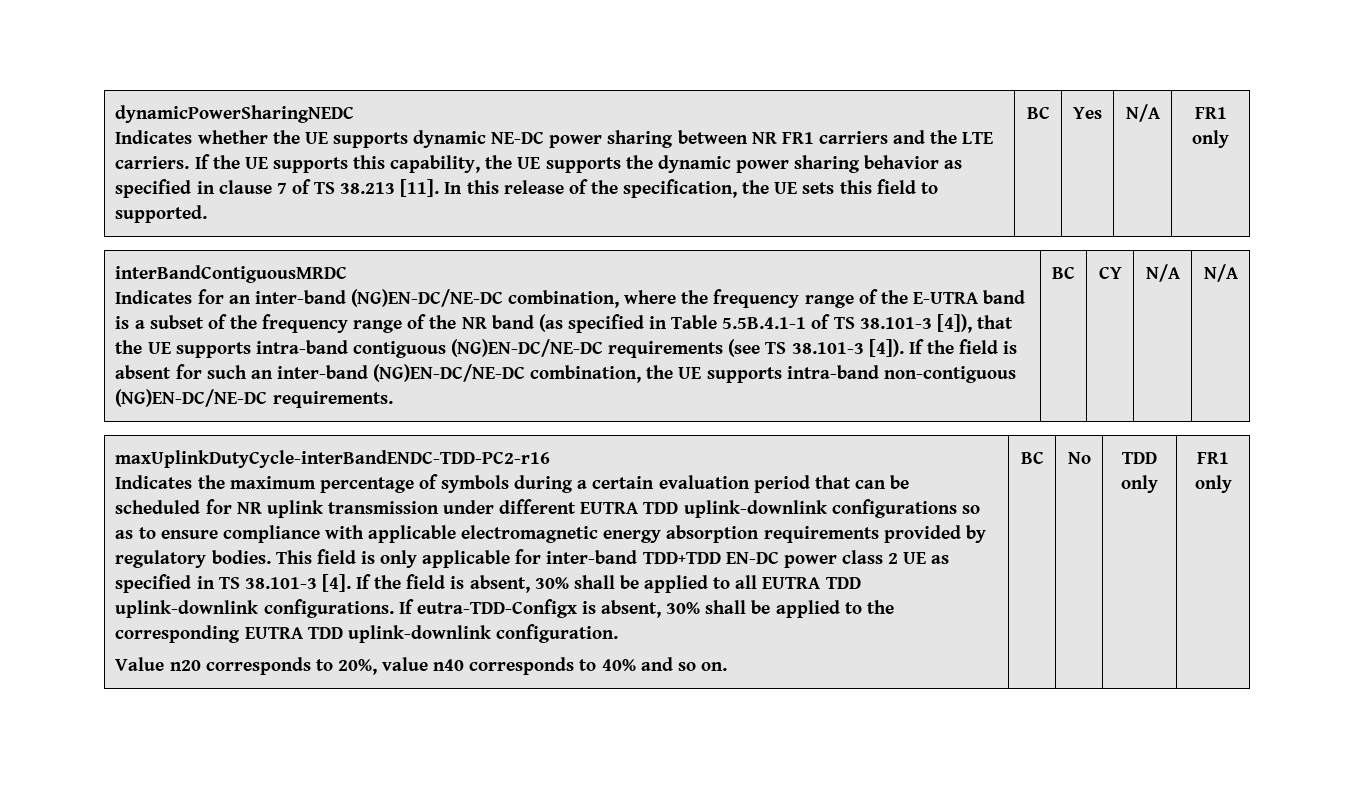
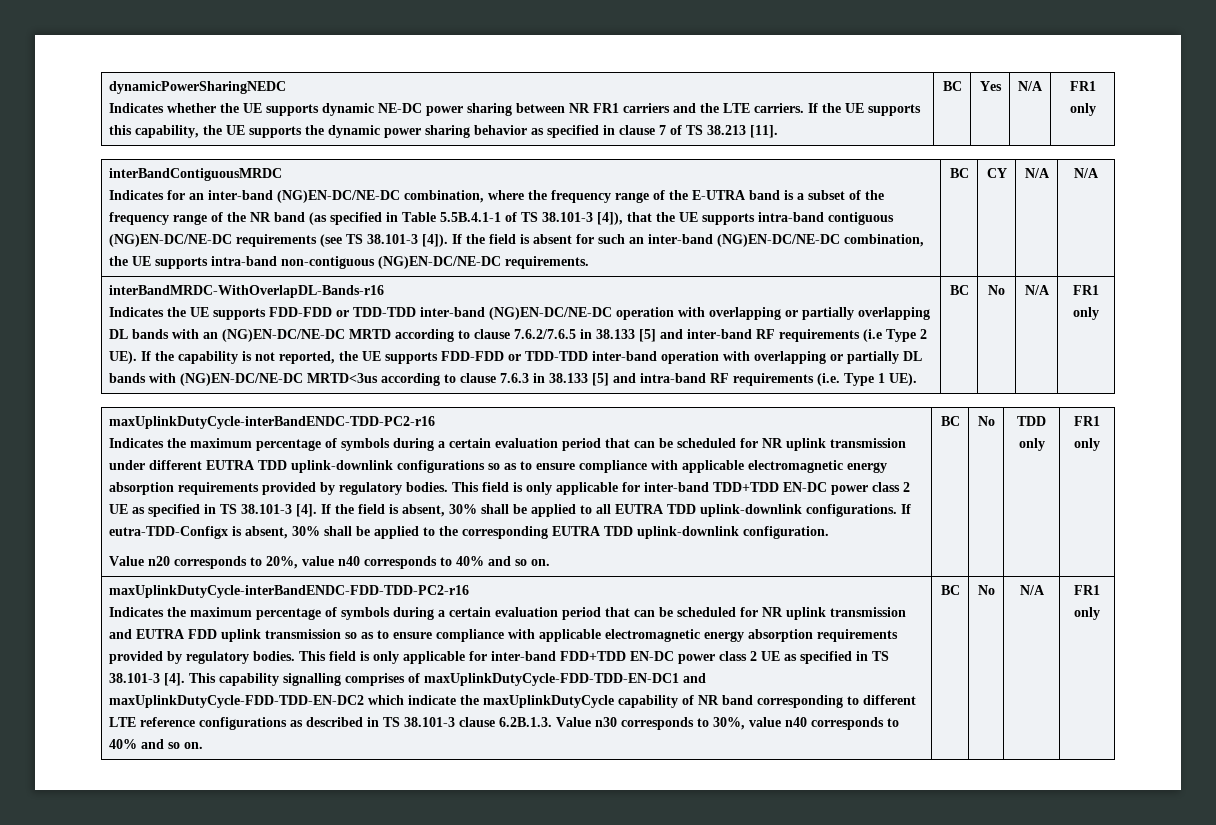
- In this release of the specification, the UE sets this field to supported.
+ interBandMRDC-WithOverlapDL-Bands-r16
+ Indicates the UE supports FDD-FDD or TDD-TDD inter-band (NG)EN-DC/NE-DC operation with overlapping or partially overlapping DL bands with an (NG)EN-DC/NE-DC MRTD according to clause 7.6.2/7.6.5 in 38.133 [5] and inter-band RF requirements (i.e Type 2 UE). If the capability is not reported, the UE supports FDD-FDD or TDD-TDD inter-band operation with overlapping or partially DL bands with (NG)EN-DC/NE-DC MRTD<3us according to clause 7.6.3 in 38.133 [5] and intra-band RF requirements (i.e. Type 1 UE). | BC | No | N/A | FR1 only
+ maxUplinkDutyCycle-interBandENDC-FDD-TDD-PC2-r16
+ Indicates the maximum percentage of symbols during a certain evaluation period that can be scheduled for NR uplink transmission and EUTRA FDD uplink transmission so as to ensure compliance with applicable electromagnetic energy absorption requirements provided by regulatory bodies. This field is only applicable for inter-band FDD+TDD EN-DC power class 2 UE as specified in TS 38.101-3 [4]. This capability signalling comprises of maxUplinkDutyCycle-FDD-TDD-EN-DC1 and maxUplinkDutyCycle-FDD-TDD-EN-DC2 which indicate the maxUplinkDutyCycle capability of NR band corresponding to different LTE reference configurations as described in TS 38.101-3 clause 6.2B.1.3. Value n30 corresponds to 30%, value n40 corresponds to 40% and so on. | BC | No | N/A | FR1 only

